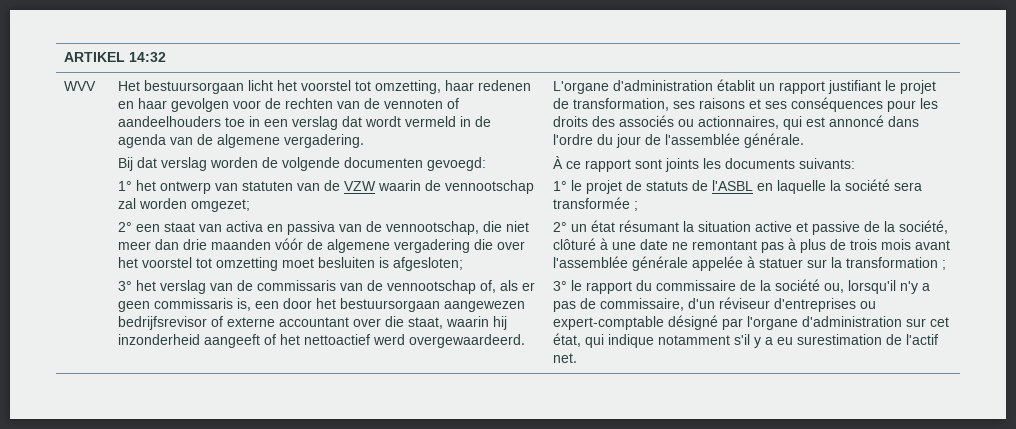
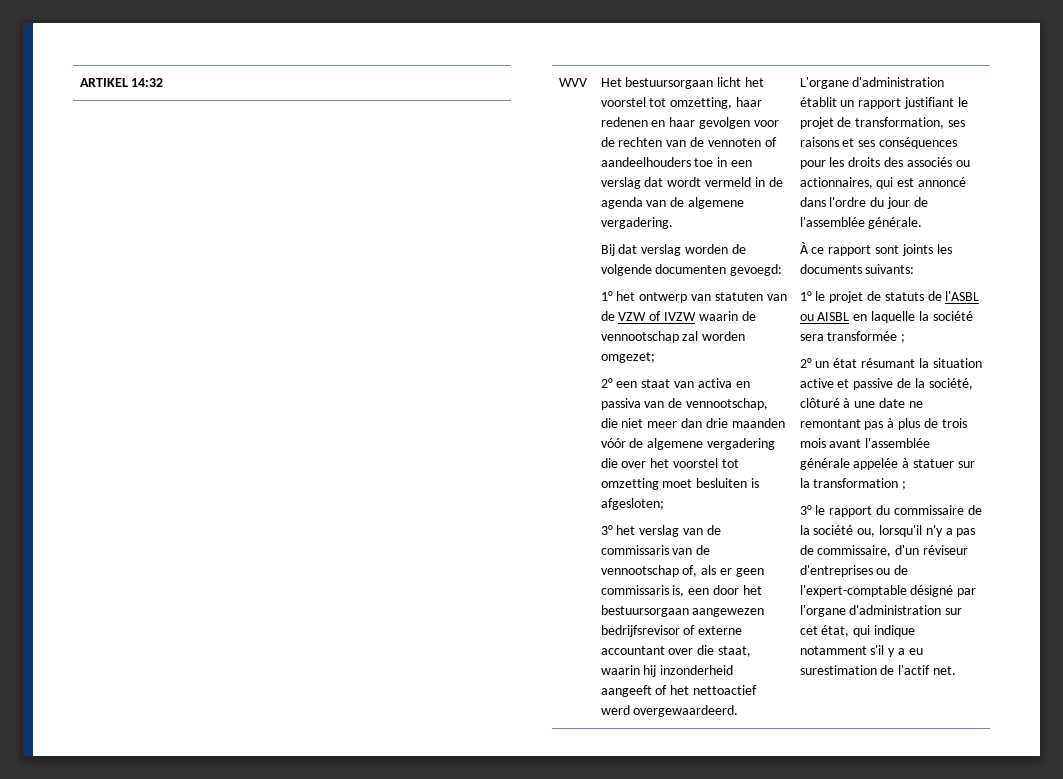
- 1° het ontwerp van statuten van de VZW waarin de vennootschap zal worden omgezet;
+ 1° het ontwerp van statuten van de VZW of IVZW waarin de vennootschap zal worden omgezet;
- 1° le projet de statuts de l'ASBL en laquelle la société sera transformée ;
+ 1° le projet de statuts de l'ASBL ou AISBL en laquelle la société sera transformée ;
- 3° le rapport du commissaire de la société ou, lorsqu'il n'y a pas de commissaire, d'un réviseur d'entreprises ou expert-comptable désigné par l'organe d'administration sur cet état, qui indique notamment s'il y a eu surestimation de l'actif net.
+ 3° le rapport du commissaire de la société ou, lorsqu'il n'y a pas de commissaire, d'un réviseur d'entreprises ou de l'expert-comptable désigné par l'organe d'administration sur cet état, qui indique notamment s'il y a eu surestimation de l'actif net.

